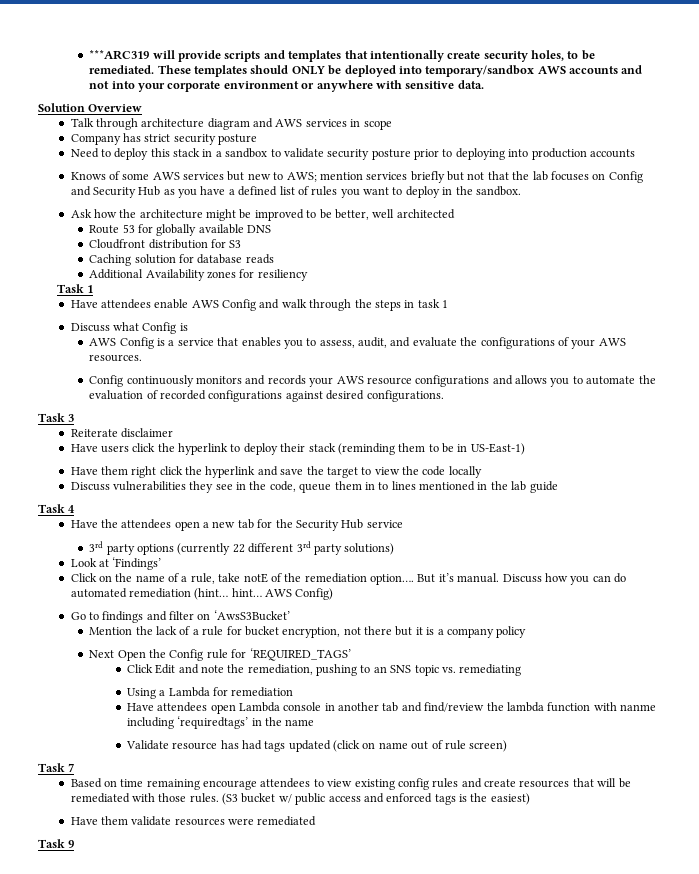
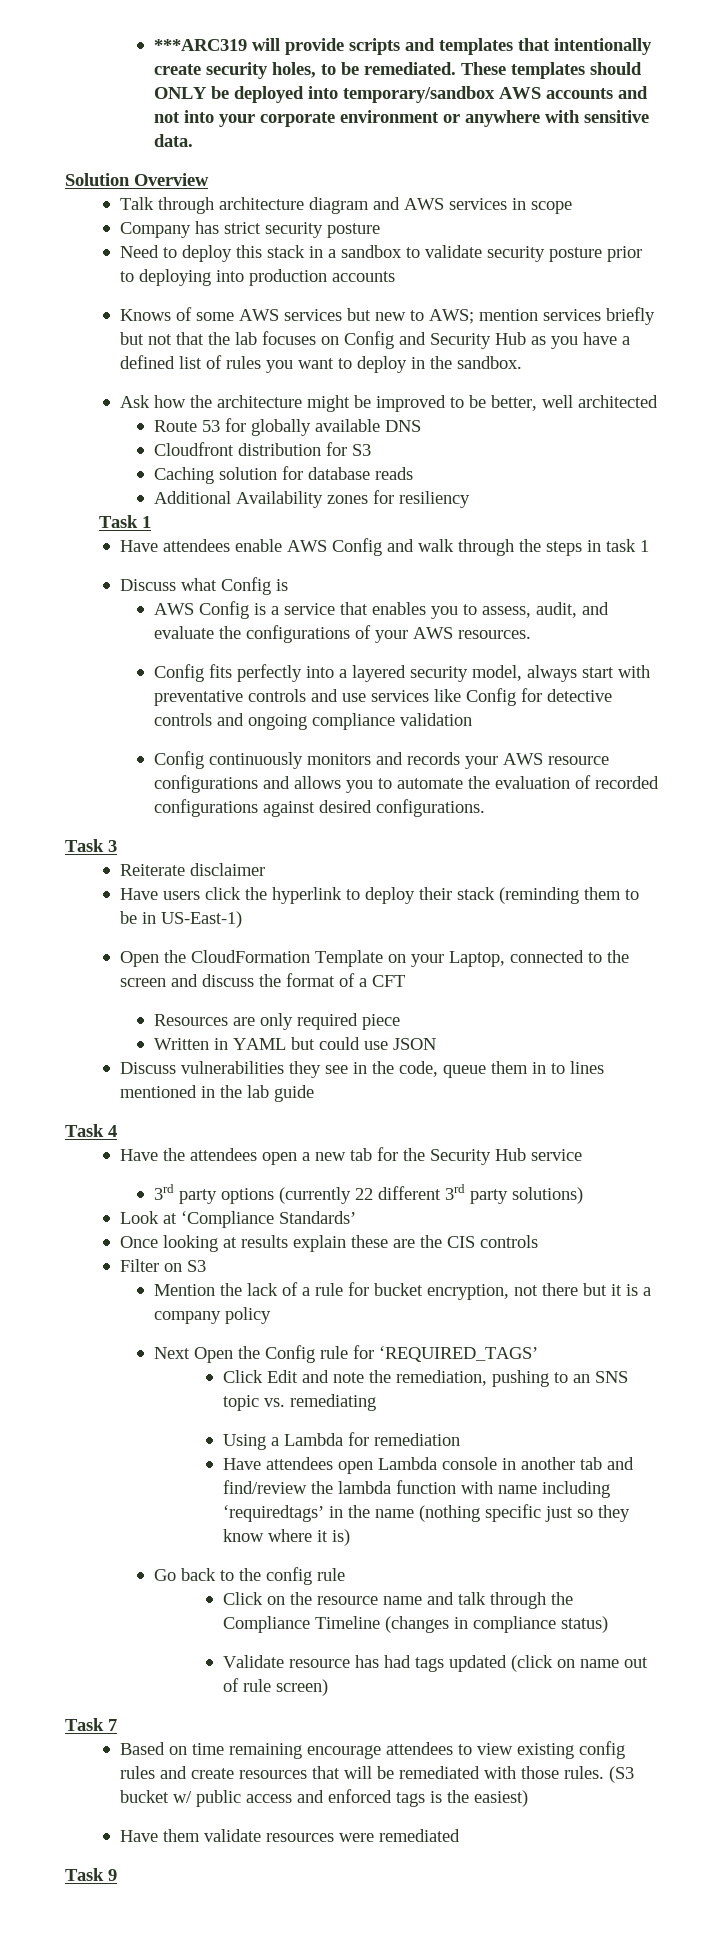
+ Config fits perfectly into a layered security model, always start with preventative controls and use services like Config for detective controls and ongoing compliance validation
- Have them right click the hyperlink and save the target to view the code locally
+ Open the CloudFormation Template on your Laptop, connected to the screen and discuss the format of a CFT
+ Resources are only required piece
+ Written in YAML but could use JSON
- Look at ‘Findings’
- Click on the name of a rule, take notE of the remediation option…. But it’s manual. Discuss how you can do automated remediation (hint… hint… AWS Config)
- Go to findings and filter on ‘AwsS3Bucket’
+ Look at ‘Compliance Standards’
+ Once looking at results explain these are the CIS controls
+ Filter on S3
- Have attendees open Lambda console in another tab and find/review the lambda function with nanme including ‘requiredtags’ in the name
+ Have attendees open Lambda console in another tab and find/review the lambda function with name including ‘requiredtags’ in the name (nothing specific just so they know where it is)
+ Go back to the config rule
+ Click on the resource name and talk through the Compliance Timeline (changes in compliance status)

